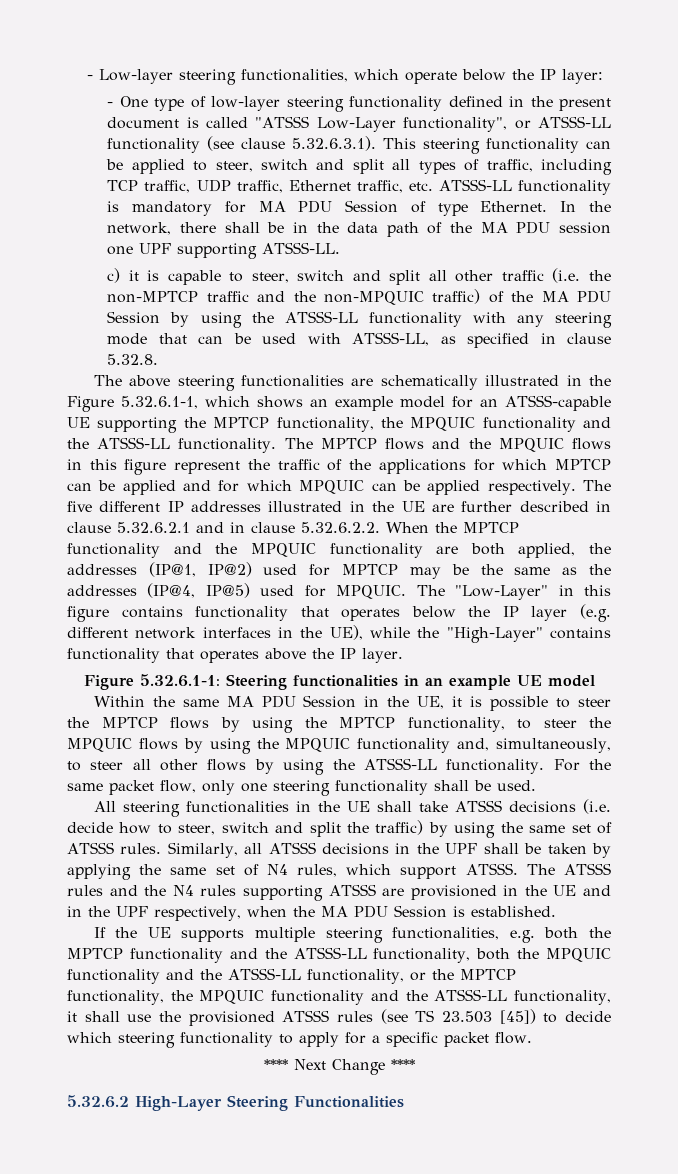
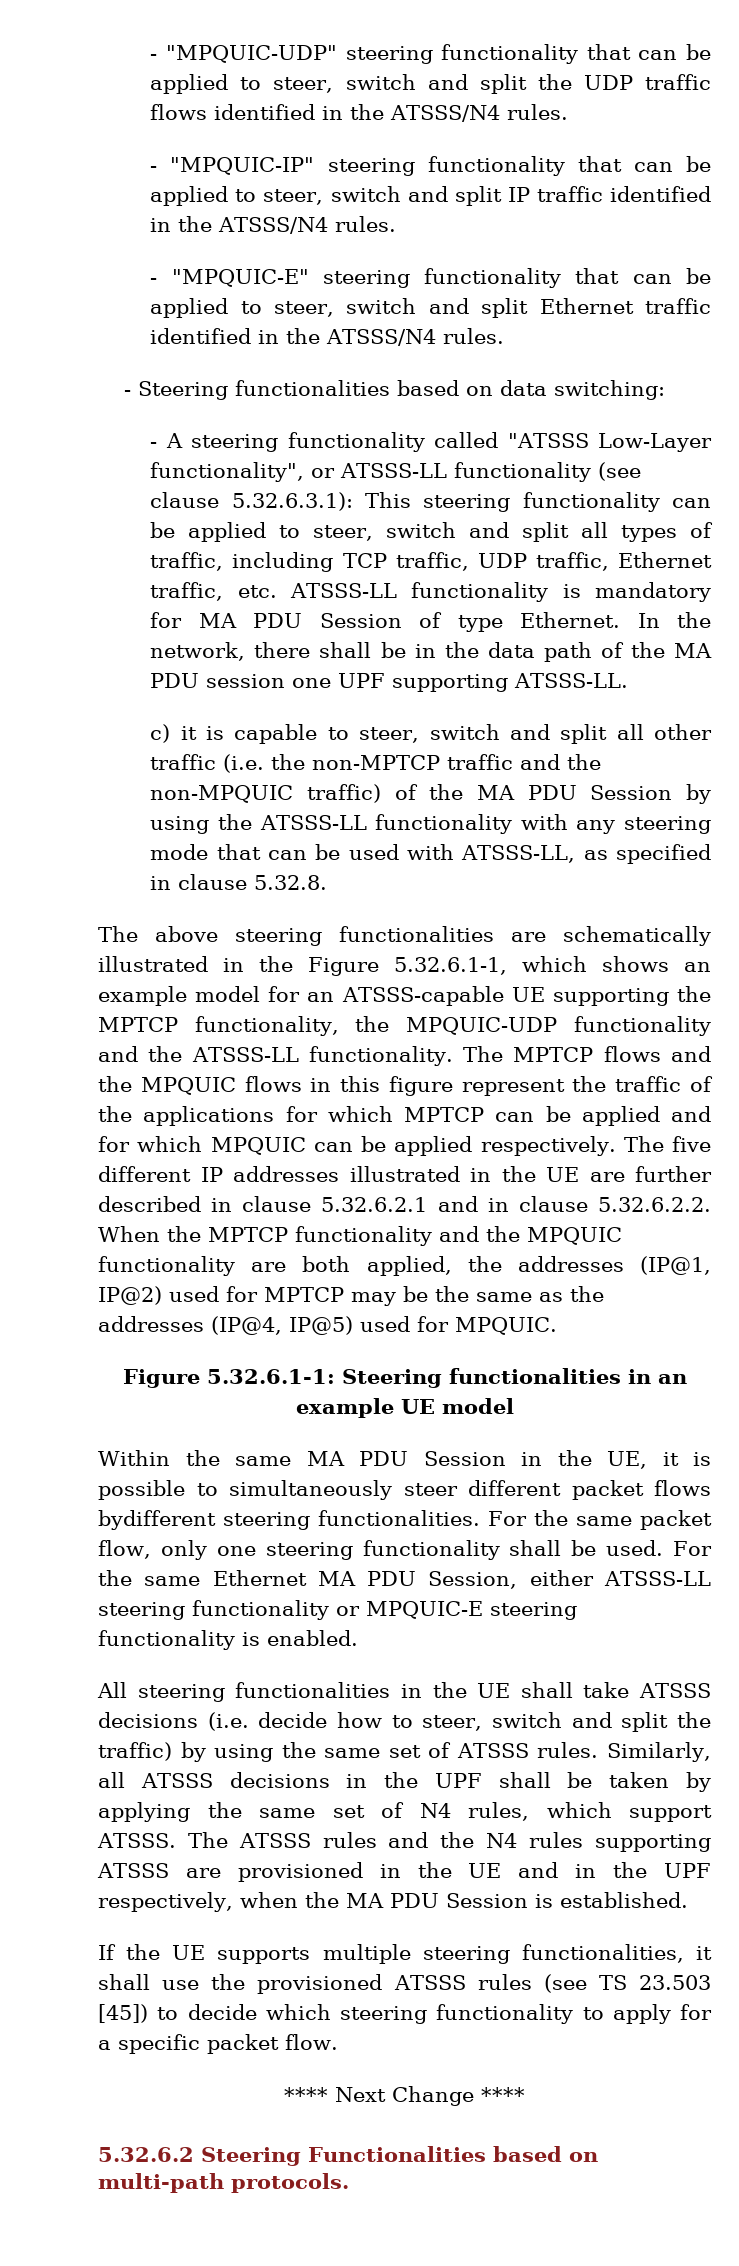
- - Low-layer steering functionalities, which operate below the IP layer:
- - One type of low-layer steering functionality defined in the present document is called "ATSSS Low-Layer functionality", or ATSSS-LL functionality (see clause 5.32.6.3.1). This steering functionality can be applied to steer, switch and split all types of traffic, including TCP traffic, UDP traffic, Ethernet traffic, etc. ATSSS-LL functionality is mandatory for MA PDU Session of type Ethernet.
+ - "MPQUIC-UDP" steering functionality that can be applied to steer, switch and split the UDP traffic flows identified in the ATSSS/N4 rules.
+ - "MPQUIC-IP" steering functionality that can be applied to steer, switch and split IP traffic identified in the ATSSS/N4 rules.
+ - "MPQUIC-E" steering functionality that can be applied to steer, switch and split Ethernet traffic identified in the ATSSS/N4 rules.
+ - Steering functionalities based on data switching:
+ - A steering functionality called "ATSSS Low-Layer functionality", or ATSSS-LL functionality (see clause 5.32.6.3.1): This steering functionality can be applied to steer, switch and split all types of traffic, including TCP traffic, UDP traffic, Ethernet traffic, etc. ATSSS-LL functionality is mandatory for MA PDU Session of type Ethernet.
- The above steering functionalities are schematically illustrated in the Figure 5.32.6.1-1, which shows an example model for an ATSSS-capable UE supporting the MPTCP functionality, the MPQUIC functionality and the ATSSS-LL functionality.
+ The above steering functionalities are schematically illustrated in the Figure 5.32.6.1-1, which shows an example model for an ATSSS-capable UE supporting the MPTCP functionality, the MPQUIC-UDP functionality and the ATSSS-LL functionality.
- The "Low-Layer" in this figure contains functionality that operates below the IP layer (e.g. different network interfaces in the UE), while the "High-Layer" contains functionality that operates above the IP layer.
- Within the same MA PDU Session in the UE, it is possible to steer the MPTCP flows by using the MPTCP functionality, to steer the MPQUIC flows by using the MPQUIC functionality and, simultaneously, to steer all other flows by using the ATSSS-LL functionality.
+ Within the same MA PDU Session in the UE, it is possible to simultaneously steer different packet flows bydifferent steering functionalities.
+ For the same Ethernet MA PDU Session, either ATSSS-LL steering functionality or MPQUIC-E steering functionality is enabled.
- If the UE supports multiple steering functionalities, e.g. both the MPTCP functionality and the ATSSS-LL functionality, both the MPQUIC functionality and the ATSSS-LL functionality, or the MPTCP functionality, the MPQUIC functionality and the ATSSS-LL functionality, it shall use the provisioned ATSSS rules (see TS 23.503 [45]) to decide which steering functionality to apply for a specific packet flow.
+ If the UE supports multiple steering functionalities, it shall use the provisioned ATSSS rules (see TS 23.503 [45]) to decide which steering functionality to apply for a specific packet flow.
- 5.32.6.2 High-Layer Steering Functionalities
+ 5.32.6.2 Steering Functionalities based on multi-path protocols.

